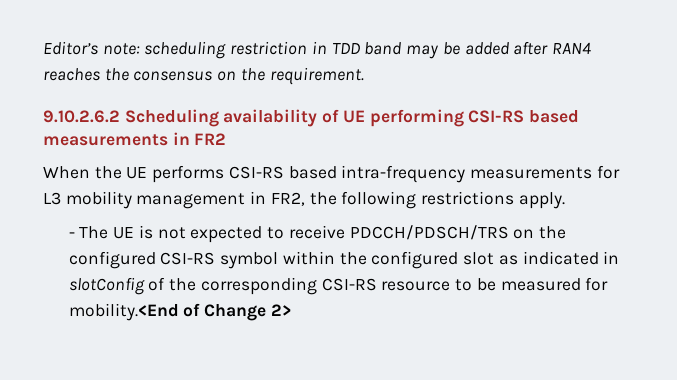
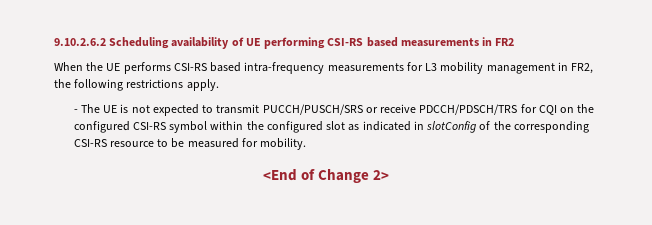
- Editor’s note: scheduling restriction in TDD band may be added after RAN4 reaches the consensus on the requirement.
- - The UE is not expected to receive PDCCH/PDSCH/TRS on the configured CSI-RS symbol within the configured slot as indicated in slotConfig of the corresponding CSI-RS resource to be measured for mobility.<End of Change 2>
+ - The UE is not expected to transmit PUCCH/PUSCH/SRS or receive PDCCH/PDSCH/TRS for CQI on the configured CSI-RS symbol within the configured slot as indicated in slotConfig of the corresponding CSI-RS resource to be measured for mobility.
+ <End of Change 2>

